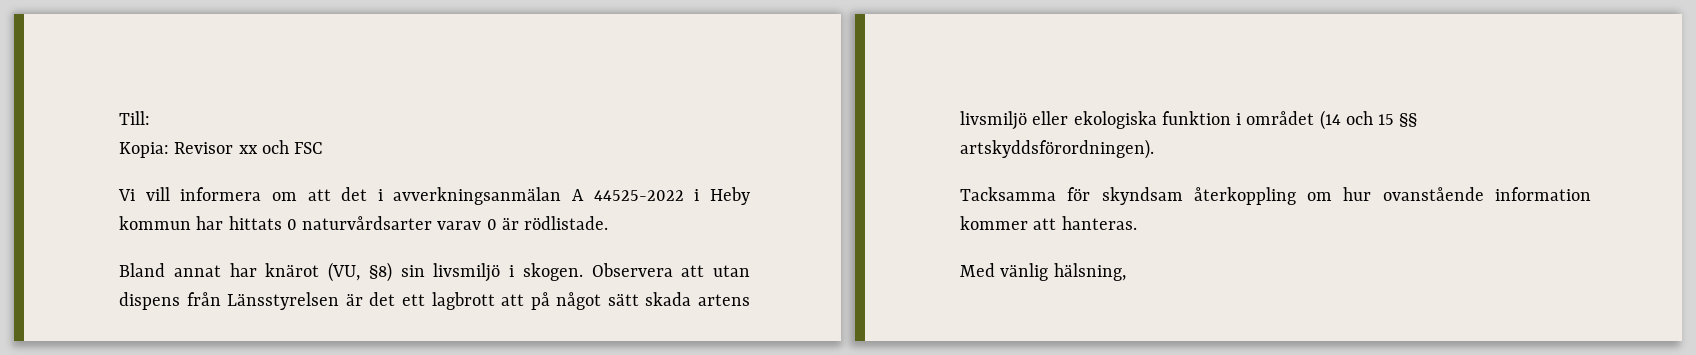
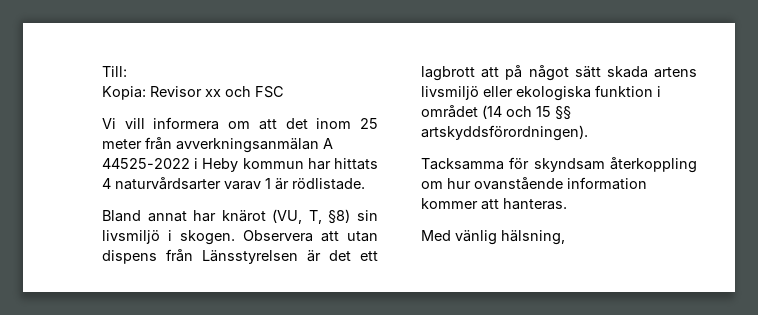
- Vi vill informera om att det i avverkningsanmälan A 44525-2022 i Heby kommun har hittats 0 naturvårdsarter varav 0 är rödlistade.
+ Vi vill informera om att det inom 25 meter från avverkningsanmälan A 44525-2022 i Heby kommun har hittats 4 naturvårdsarter varav 1 är rödlistade.
- Bland annat har knärot (VU, §8) sin livsmiljö i skogen.
+ Bland annat har knärot (VU, T, §8) sin livsmiljö i skogen.

